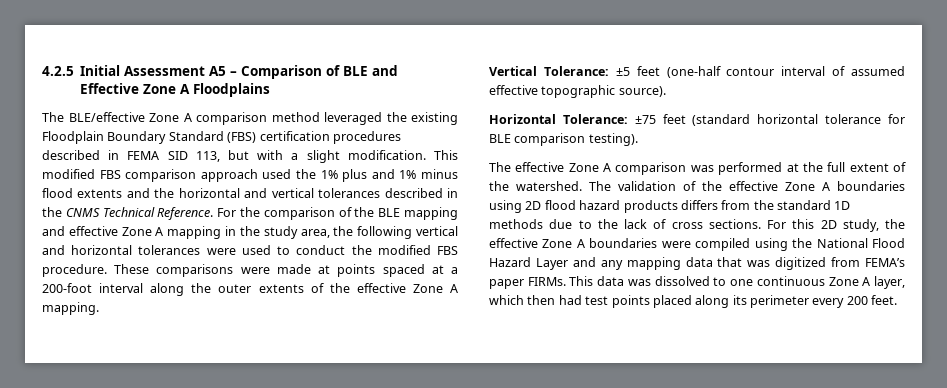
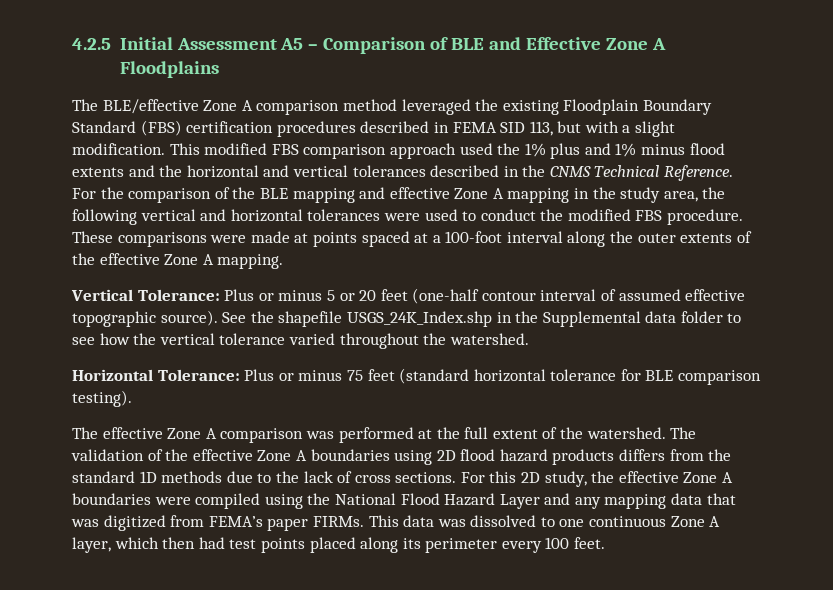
- These comparisons were made at points spaced at a 200-foot interval along the outer extents of the effective Zone A mapping.
+ These comparisons were made at points spaced at a 100-foot interval along the outer extents of the effective Zone A mapping.
- Vertical Tolerance: ±5 feet (one-half contour interval of assumed effective topographic source).
- Horizontal Tolerance: ±75 feet (standard horizontal tolerance for BLE comparison testing).
+ Vertical Tolerance: Plus or minus 5 or 20 feet (one-half contour interval of assumed effective topographic source). See the shapefile USGS_24K_Index.shp in the Supplemental data folder to see how the vertical tolerance varied throughout the watershed.
+ Horizontal Tolerance: Plus or minus 75 feet (standard horizontal tolerance for BLE comparison testing).
- This data was dissolved to one continuous Zone A layer, which then had test points placed along its perimeter every 200 feet.
+ This data was dissolved to one continuous Zone A layer, which then had test points placed along its perimeter every 100 feet.

